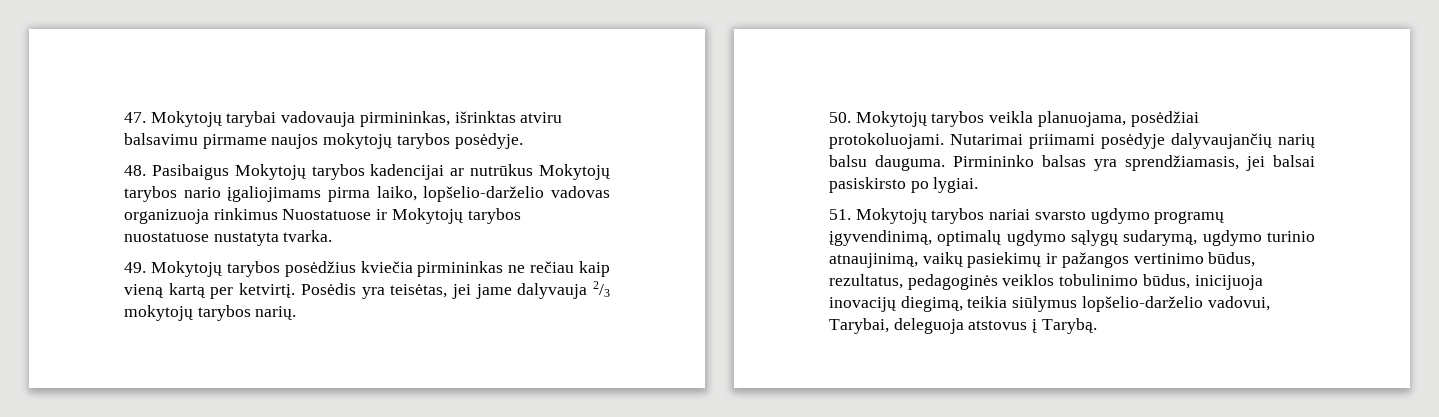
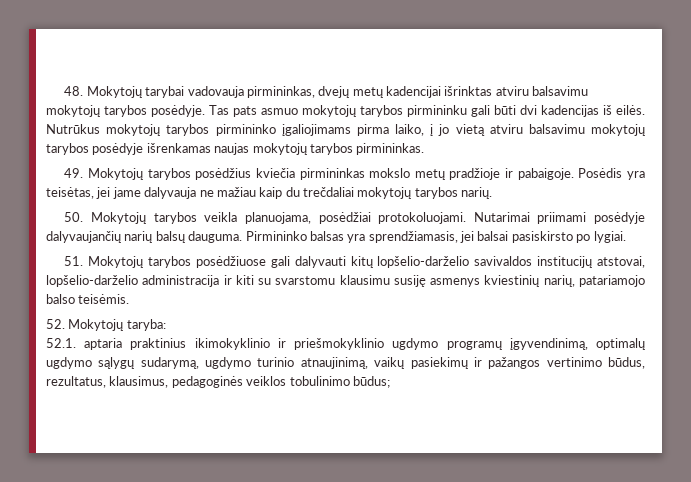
- 47. Mokytojų tarybai vadovauja pirmininkas, išrinktas atviru balsavimu pirmame naujos mokytojų tarybos posėdyje.
- 48. Pasibaigus Mokytojų tarybos kadencijai ar nutrūkus Mokytojų tarybos nario įgaliojimams pirma laiko, lopšelio-darželio vadovas organizuoja rinkimus Nuostatuose ir Mokytojų tarybos nuostatuose nustatyta tvarka.
+ 48. Mokytojų tarybai vadovauja pirmininkas, dvejų metų kadencijai išrinktas atviru balsavimu mokytojų tarybos posėdyje. Tas pats asmuo mokytojų tarybos pirmininku gali būti dvi kadencijas iš eilės. Nutrūkus mokytojų tarybos pirmininko įgaliojimams pirma laiko, į jo vietą atviru balsavimu mokytojų tarybos posėdyje išrenkamas naujas mokytojų tarybos pirmininkas.
- 49. Mokytojų tarybos posėdžius kviečia pirmininkas ne rečiau kaip vieną kartą per ketvirtį.
+ 49. Mokytojų tarybos posėdžius kviečia pirmininkas mokslo metų pradžioje ir pabaigoje.
- Posėdis yra teisėtas, jei jame dalyvauja 2/3 mokytojų tarybos narių.
+ Posėdis yra teisėtas, jei jame dalyvauja ne mažiau kaip du trečdaliai mokytojų tarybos narių.
- Nutarimai priimami posėdyje dalyvaujančių narių balsu dauguma.
+ Nutarimai priimami posėdyje dalyvaujančių narių balsų dauguma.
- 51. Mokytojų tarybos nariai svarsto ugdymo programų įgyvendinimą, optimalų ugdymo sąlygų sudarymą, ugdymo turinio atnaujinimą, vaikų pasiekimų ir pažangos vertinimo būdus, rezultatus, pedagoginės veiklos tobulinimo būdus, inicijuoja inovacijų diegimą, teikia siūlymus lopšelio-darželio vadovui, Tarybai, deleguoja atstovus į Tarybą.
+ 51. Mokytojų tarybos posėdžiuose gali dalyvauti kitų lopšelio-darželio savivaldos institucijų atstovai, lopšelio-darželio administracija ir kiti su svarstomu klausimu susiję asmenys kviestinių narių, patariamojo balso teisėmis.
+ 52. Mokytojų taryba:
+ 52.1. aptaria praktinius ikimokyklinio ir priešmokyklinio ugdymo programų įgyvendinimą, optimalų ugdymo sąlygų sudarymą, ugdymo turinio atnaujinimą, vaikų pasiekimų ir pažangos vertinimo būdus, rezultatus, klausimus, pedagoginės veiklos tobulinimo būdus;

